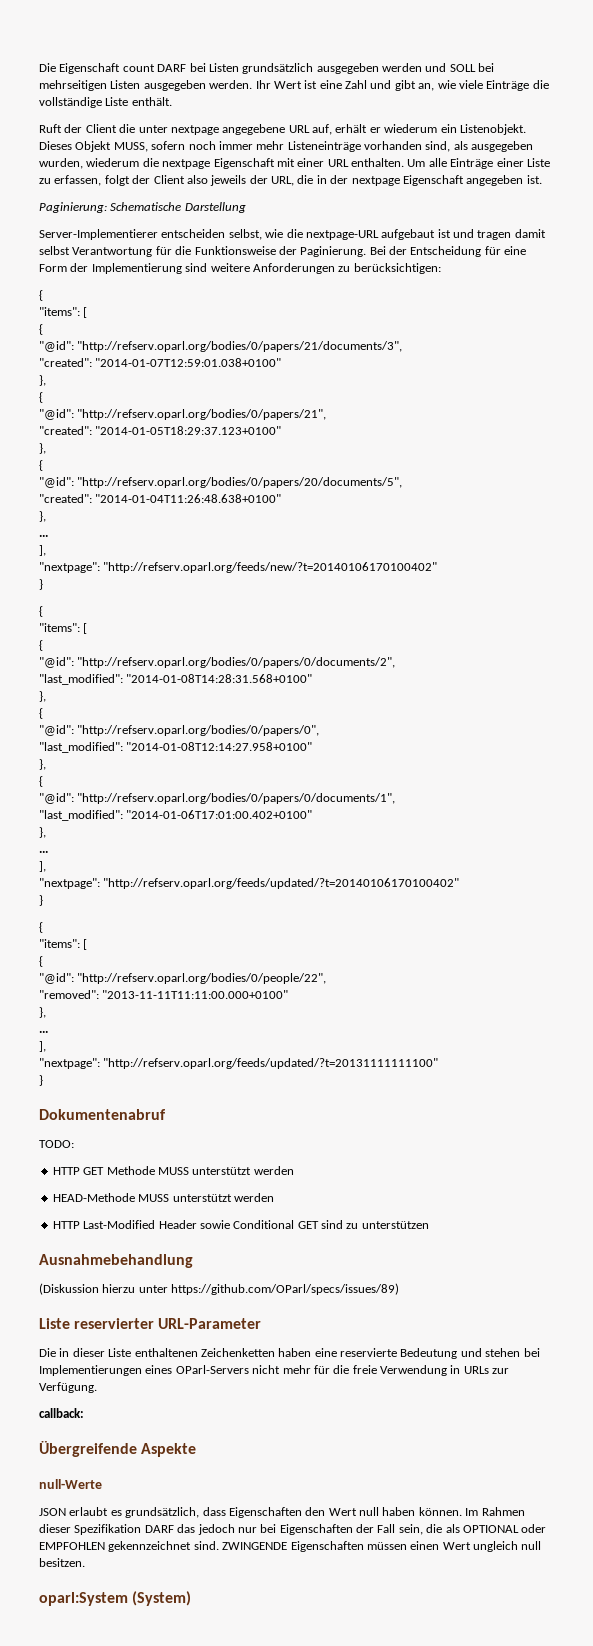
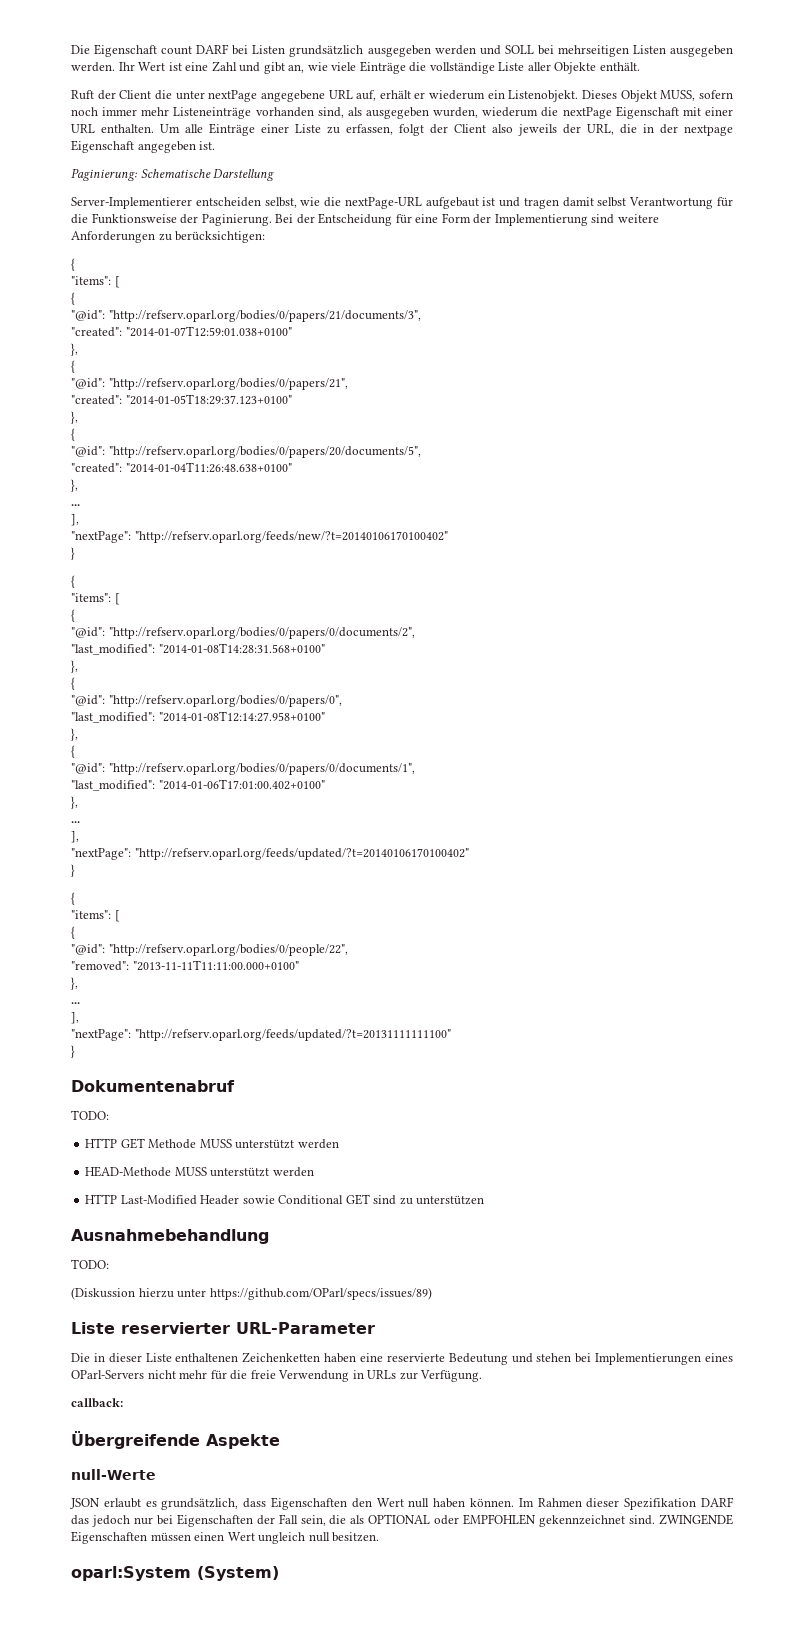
- Ihr Wert ist eine Zahl und gibt an, wie viele Einträge die vollständige Liste enthält.
+ Ihr Wert ist eine Zahl und gibt an, wie viele Einträge die vollständige Liste aller Objekte enthält.
- Ruft der Client die unter nextpage angegebene URL auf, erhält er wiederum ein Listenobjekt.
+ Ruft der Client die unter nextPage angegebene URL auf, erhält er wiederum ein Listenobjekt.
- Dieses Objekt MUSS, sofern noch immer mehr Listeneinträge vorhanden sind, als ausgegeben wurden, wiederum die nextpage Eigenschaft mit einer URL enthalten.
+ Dieses Objekt MUSS, sofern noch immer mehr Listeneinträge vorhanden sind, als ausgegeben wurden, wiederum die nextPage Eigenschaft mit einer URL enthalten.
- Server-Implementierer entscheiden selbst, wie die nextpage-URL aufgebaut ist und tragen damit selbst Verantwortung für die Funktionsweise der Paginierung.
+ Server-Implementierer entscheiden selbst, wie die nextPage-URL aufgebaut ist und tragen damit selbst Verantwortung für die Funktionsweise der Paginierung.
- "nextpage": "http://refserv.oparl.org/feeds/new/?t=20140106170100402"
+ "nextPage": "http://refserv.oparl.org/feeds/new/?t=20140106170100402"
- "nextpage": "http://refserv.oparl.org/feeds/updated/?t=20140106170100402"
+ "nextPage": "http://refserv.oparl.org/feeds/updated/?t=20140106170100402"
- "nextpage": "http://refserv.oparl.org/feeds/updated/?t=20131111111100"
+ "nextPage": "http://refserv.oparl.org/feeds/updated/?t=20131111111100"
  Ausnahmebehandlung
+ TODO:

